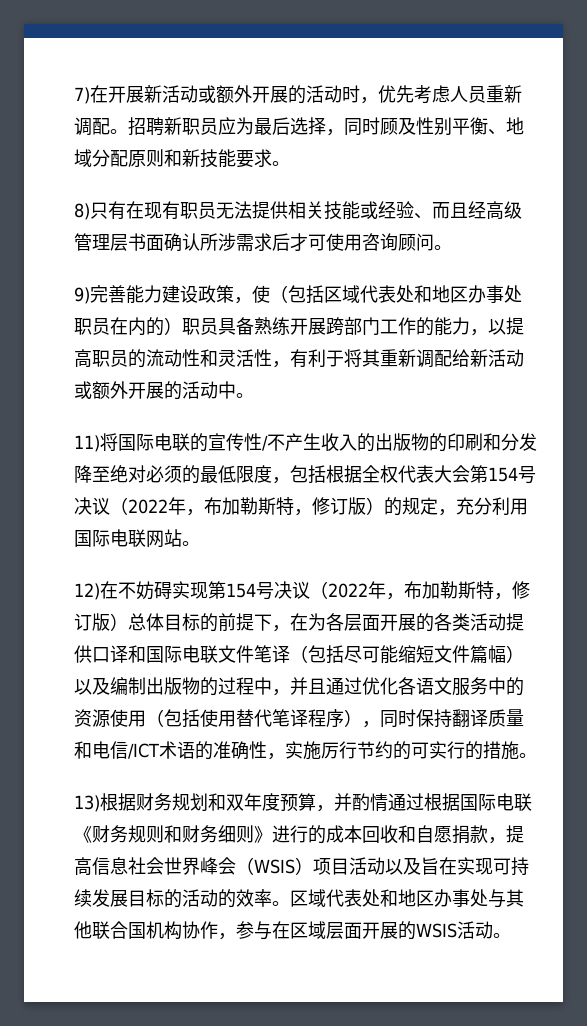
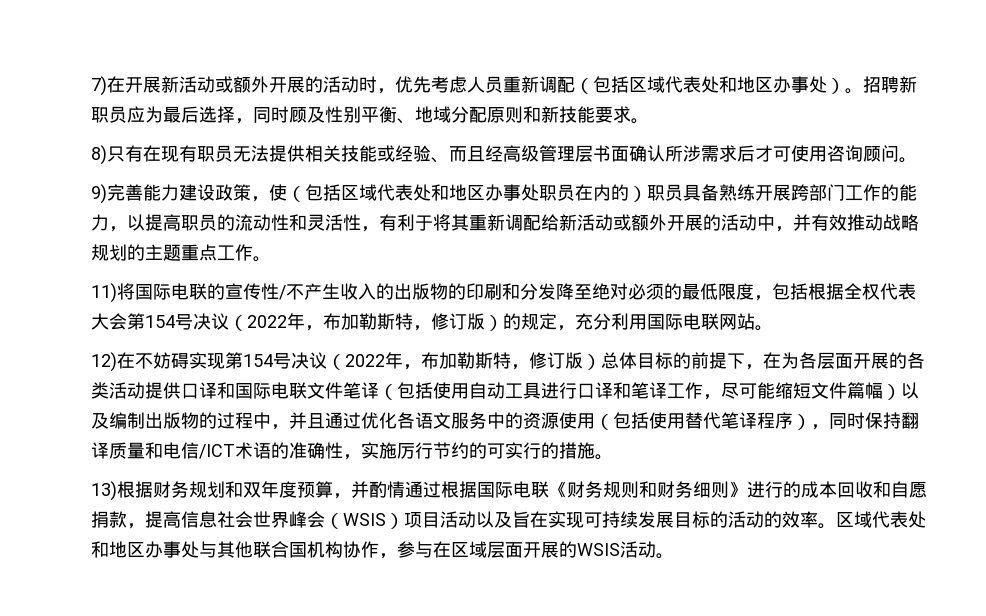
- 7)在开展新活动或额外开展的活动时，优先考虑人员重新调配。
+ 7)在开展新活动或额外开展的活动时，优先考虑人员重新调配（包括区域代表处和地区办事处）。
- 9)完善能力建设政策，使（包括区域代表处和地区办事处职员在内的）职员具备熟练开展跨部门工作的能力，以提高职员的流动性和灵活性，有利于将其重新调配给新活动或额外开展的活动中。
+ 9)完善能力建设政策，使（包括区域代表处和地区办事处职员在内的）职员具备熟练开展跨部门工作的能力，以提高职员的流动性和灵活性，有利于将其重新调配给新活动或额外开展的活动中，并有效推动战略规划的主题重点工作。
- 12)在不妨碍实现第154号决议（2022年，布加勒斯特，修订版）总体目标的前提下，在为各层面开展的各类活动提供口译和国际电联文件笔译（包括尽可能缩短文件篇幅）以及编制出版物的过程中，并且通过优化各语文服务中的资源使用（包括使用替代笔译程序），同时保持翻译质量和电信/ICT术语的准确性，实施厉行节约的可实行的措施。
+ 12)在不妨碍实现第154号决议（2022年，布加勒斯特，修订版）总体目标的前提下，在为各层面开展的各类活动提供口译和国际电联文件笔译（包括使用自动工具进行口译和笔译工作，尽可能缩短文件篇幅）以及编制出版物的过程中，并且通过优化各语文服务中的资源使用（包括使用替代笔译程序），同时保持翻译质量和电信/ICT术语的准确性，实施厉行节约的可实行的措施。

